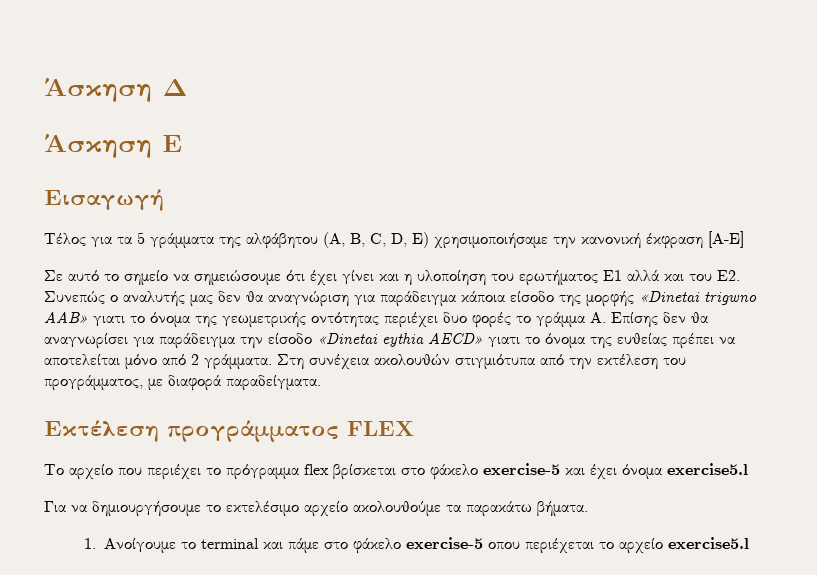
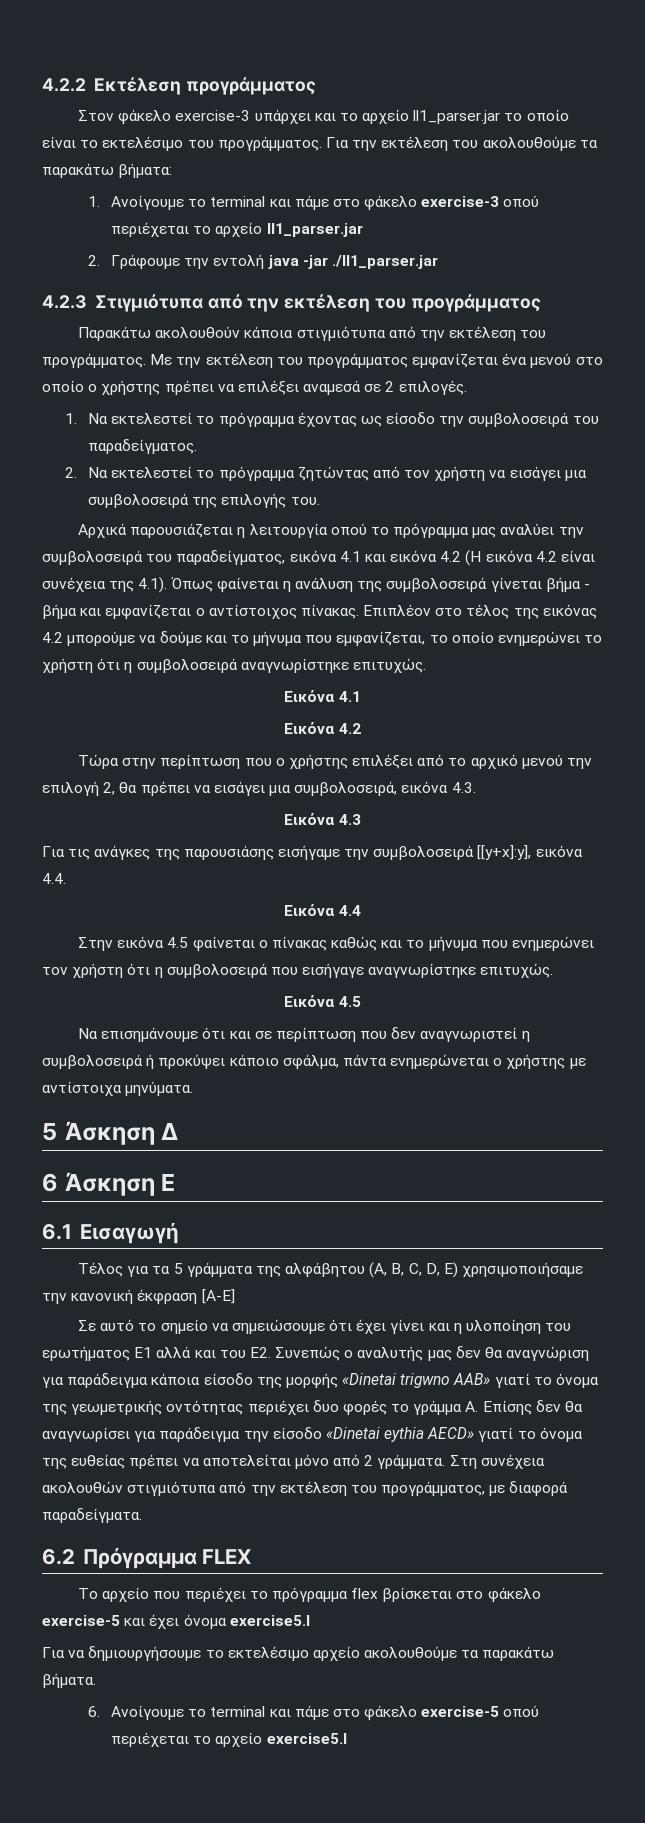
- Άσκηση Δ
+ 4.2.2 Εκτέλεση προγράμματος
+ Στον φάκελο exercise-3 υπάρχει και το αρχείο ll1_parser.jar το οποίο είναι το εκτελέσιμο του προγράμματος. Για την εκτέλεση του ακολουθούμε τα παρακάτω βήματα:
+ 1. Ανοίγουμε το terminal και πάμε στο φάκελο exercise-3 οπού περιέχεται το αρχείο ll1_parser.jar
+ 2. Γράφουμε την εντολή java -jar ./ll1_parser.jar
+ 4.2.3 Στιγμιότυπα από την εκτέλεση του προγράμματος
+ Παρακάτω ακολουθούν κάποια στιγμιότυπα από την εκτέλεση του προγράμματος. Με την εκτέλεση του προγράμματος εμφανίζεται ένα μενού στο οποίο ο χρήστης πρέπει να επιλέξει αναμεσά σε 2 επιλογές.
+ 1. Να εκτελεστεί το πρόγραμμα έχοντας ως είσοδο την συμβολοσειρά του παραδείγματος.
+ 2. Να εκτελεστεί το πρόγραμμα ζητώντας από τον χρήστη να εισάγει μια συμβολοσειρά της επιλογής του.
+ Αρχικά παρουσιάζεται η λειτουργία οπού το πρόγραμμα μας αναλύει την συμβολοσειρά του παραδείγματος, εικόνα 4.1 και εικόνα 4.2 (Η εικόνα 4.2 είναι συνέχεια της 4.1). Όπως φαίνεται η ανάλυση της συμβολοσειρά γίνεται βήμα - βήμα και εμφανίζεται ο αντίστοιχος πίνακας. Επιπλέον στο τέλος της εικόνας 4.2 μπορούμε να δούμε και το μήνυμα που εμφανίζεται, το οποίο ενημερώνει το χρήστη ότι η συμβολοσειρά αναγνωρίστηκε επιτυχώς.
+ Εικόνα 4.1
+ Εικόνα 4.2
+ Τώρα στην περίπτωση που ο χρήστης επιλέξει από το αρχικό μενού την επιλογή 2, θα πρέπει να εισάγει μια συμβολοσειρά, εικόνα 4.3.
+ Εικόνα 4.3
+ Για τις ανάγκες της παρουσιάσης εισήγαμε την συμβολοσειρά [[y+x]:y], εικόνα 4.4.
+ Εικόνα 4.4
+ Στην εικόνα 4.5 φαίνεται ο πίνακας καθώς και το μήνυμα που ενημερώνει τον χρήστη ότι η συμβολοσειρά που εισήγαγε αναγνωρίστηκε επιτυχώς.
+ Εικόνα 4.5
+ Να επισημάνουμε ότι και σε περίπτωση που δεν αναγνωριστεί η συμβολοσειρά ή προκύψει κάποιο σφάλμα, πάντα ενημερώνεται ο χρήστης με αντίστοιχα μηνύματα.
+ 5 Άσκηση Δ
- Άσκηση Ε
+ 6 Άσκηση Ε
- Εισαγωγή
+ 6.1 Εισαγωγή
- Σε αυτό το σημείο να σημειώσουμε ότι έχει γίνει και η υλοποίηση του ερωτήματος Ε1 αλλά και του Ε2. Συνεπώς ο αναλυτής μας δεν θα αναγνώριση για παράδειγμα κάποια είσοδο της μορφής «Dinetai trigwno AAB» γιατι το όνομα της γεωμετρικής οντότητας περιέχει δυο φορές το γράμμα A. Επίσης δεν θα αναγνωρίσει για παράδειγμα την είσοδο «Dinetai eythia AECD» γιατι το όνομα της ευθείας πρέπει να αποτελείται μόνο από 2 γράμματα.
+ Σε αυτό το σημείο να σημειώσουμε ότι έχει γίνει και η υλοποίηση του ερωτήματος Ε1 αλλά και του Ε2. Συνεπώς ο αναλυτής μας δεν θα αναγνώριση για παράδειγμα κάποια είσοδο της μορφής «Dinetai trigwno AAB» γιατί το όνομα της γεωμετρικής οντότητας περιέχει δυο φορές το γράμμα A. Επίσης δεν θα αναγνωρίσει για παράδειγμα την είσοδο «Dinetai eythia AECD» γιατί το όνομα της ευθείας πρέπει να αποτελείται μόνο από 2 γράμματα.
- Εκτέλεση προγράμματος FLEX
+ 6.2 Πρόγραμμα FLEX
- 1. Ανοίγουμε το terminal και πάμε στο φάκελο exercise-5 οπου περιέχεται το αρχείο exercise5.l
+ 6. Ανοίγουμε το terminal και πάμε στο φάκελο exercise-5 οπού περιέχεται το αρχείο exercise5.l

